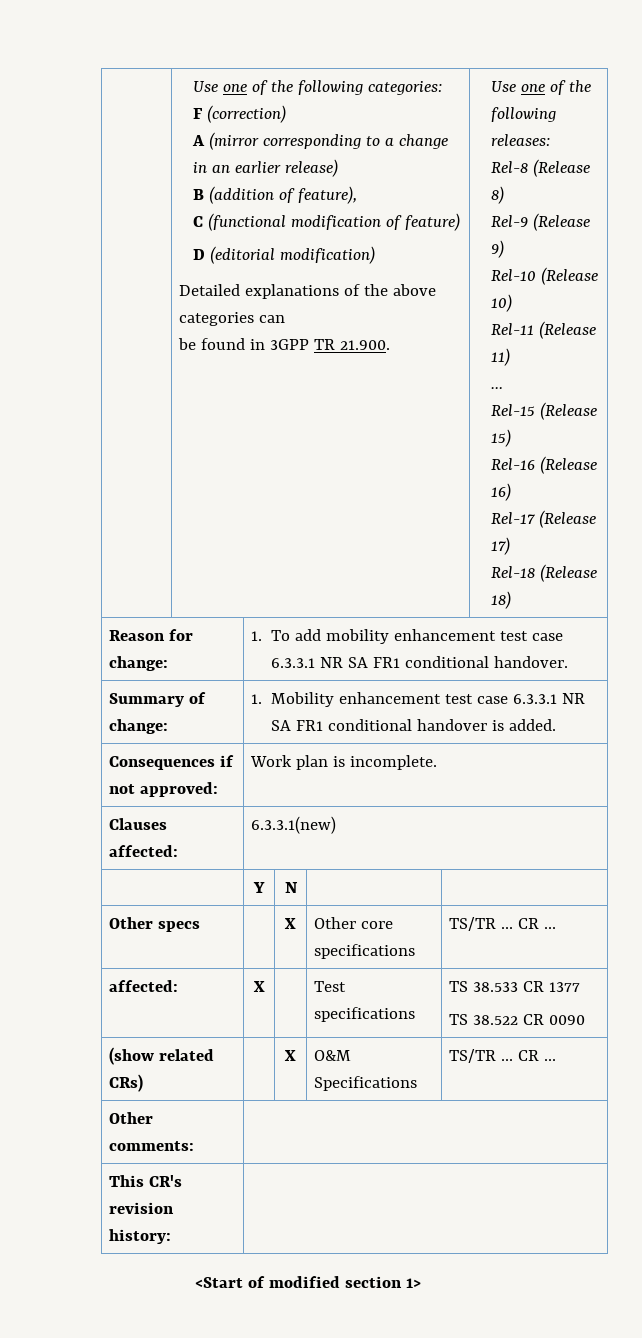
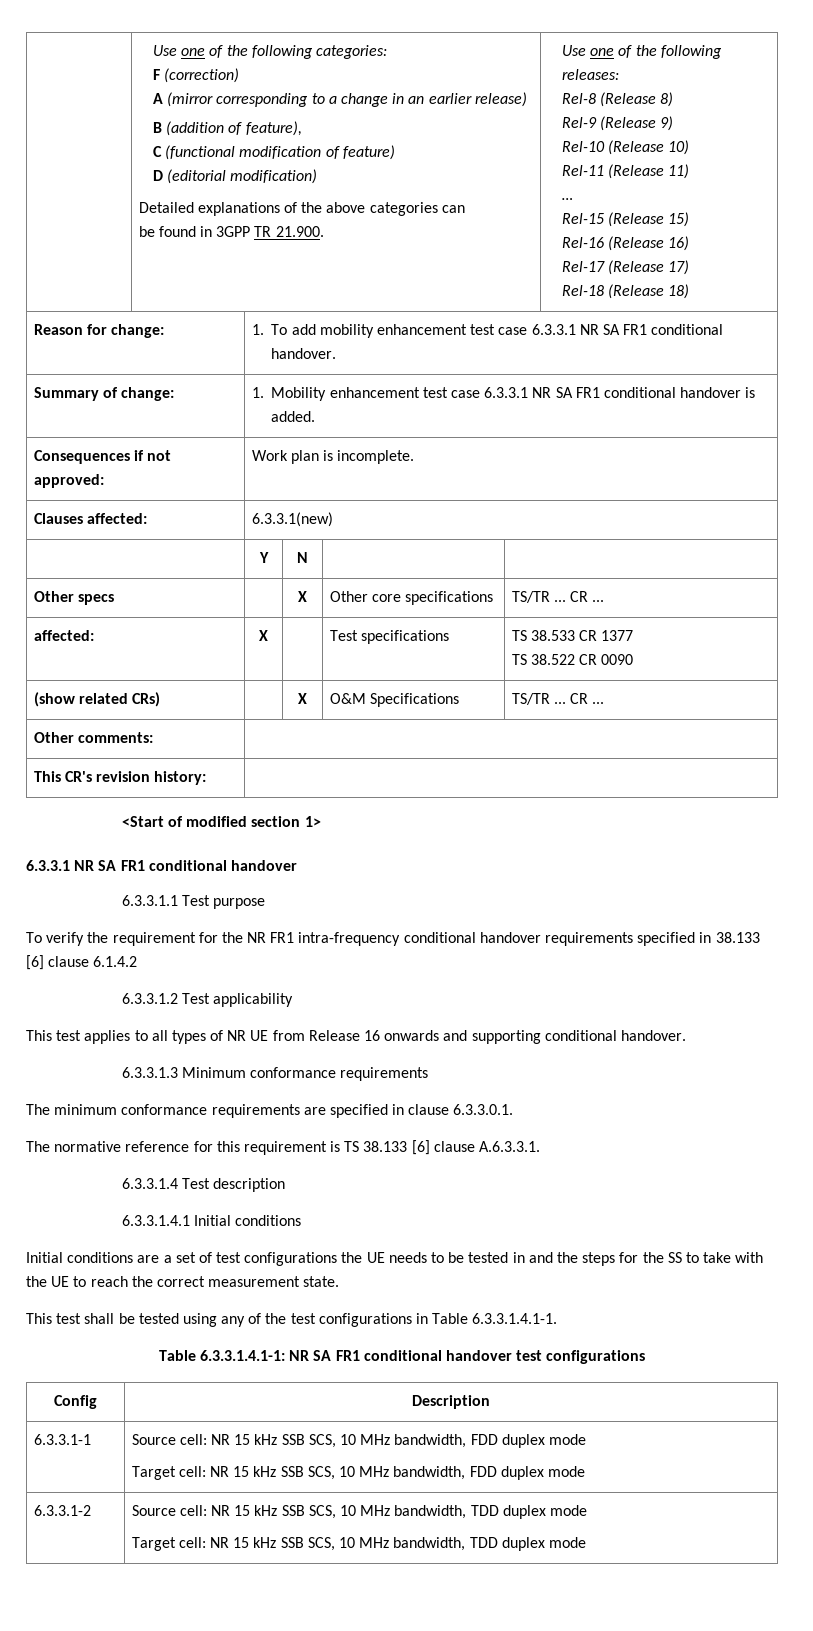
  <Start of modified section 1>
+ 6.3.3.1 NR SA FR1 conditional handover
+ 6.3.3.1.1 Test purpose
+ To verify the requirement for the NR FR1 intra-frequency conditional handover requirements specified in 38.133 [6] clause 6.1.4.2
+ 6.3.3.1.2 Test applicability
+ This test applies to all types of NR UE from Release 16 onwards and supporting conditional handover.
+ 6.3.3.1.3 Minimum conformance requirements
+ The minimum conformance requirements are specified in clause 6.3.3.0.1.
+ The normative reference for this requirement is TS 38.133 [6] clause A.6.3.3.1.
+ 6.3.3.1.4 Test description
+ 6.3.3.1.4.1 Initial conditions
+ Initial conditions are a set of test configurations the UE needs to be tested in and the steps for the SS to take with the UE to reach the correct measurement state.
+ This test shall be tested using any of the test configurations in Table 6.3.3.1.4.1-1.
+ Table 6.3.3.1.4.1-1: NR SA FR1 conditional handover test configurations
+ Config | Description
+ 6.3.3.1-1 | Source cell: NR 15 kHz SSB SCS, 10 MHz bandwidth, FDD duplex mode
+ Target cell: NR 15 kHz SSB SCS, 10 MHz bandwidth, FDD duplex mode
+ 6.3.3.1-2 | Source cell: NR 15 kHz SSB SCS, 10 MHz bandwidth, TDD duplex mode
+ Target cell: NR 15 kHz SSB SCS, 10 MHz bandwidth, TDD duplex mode

